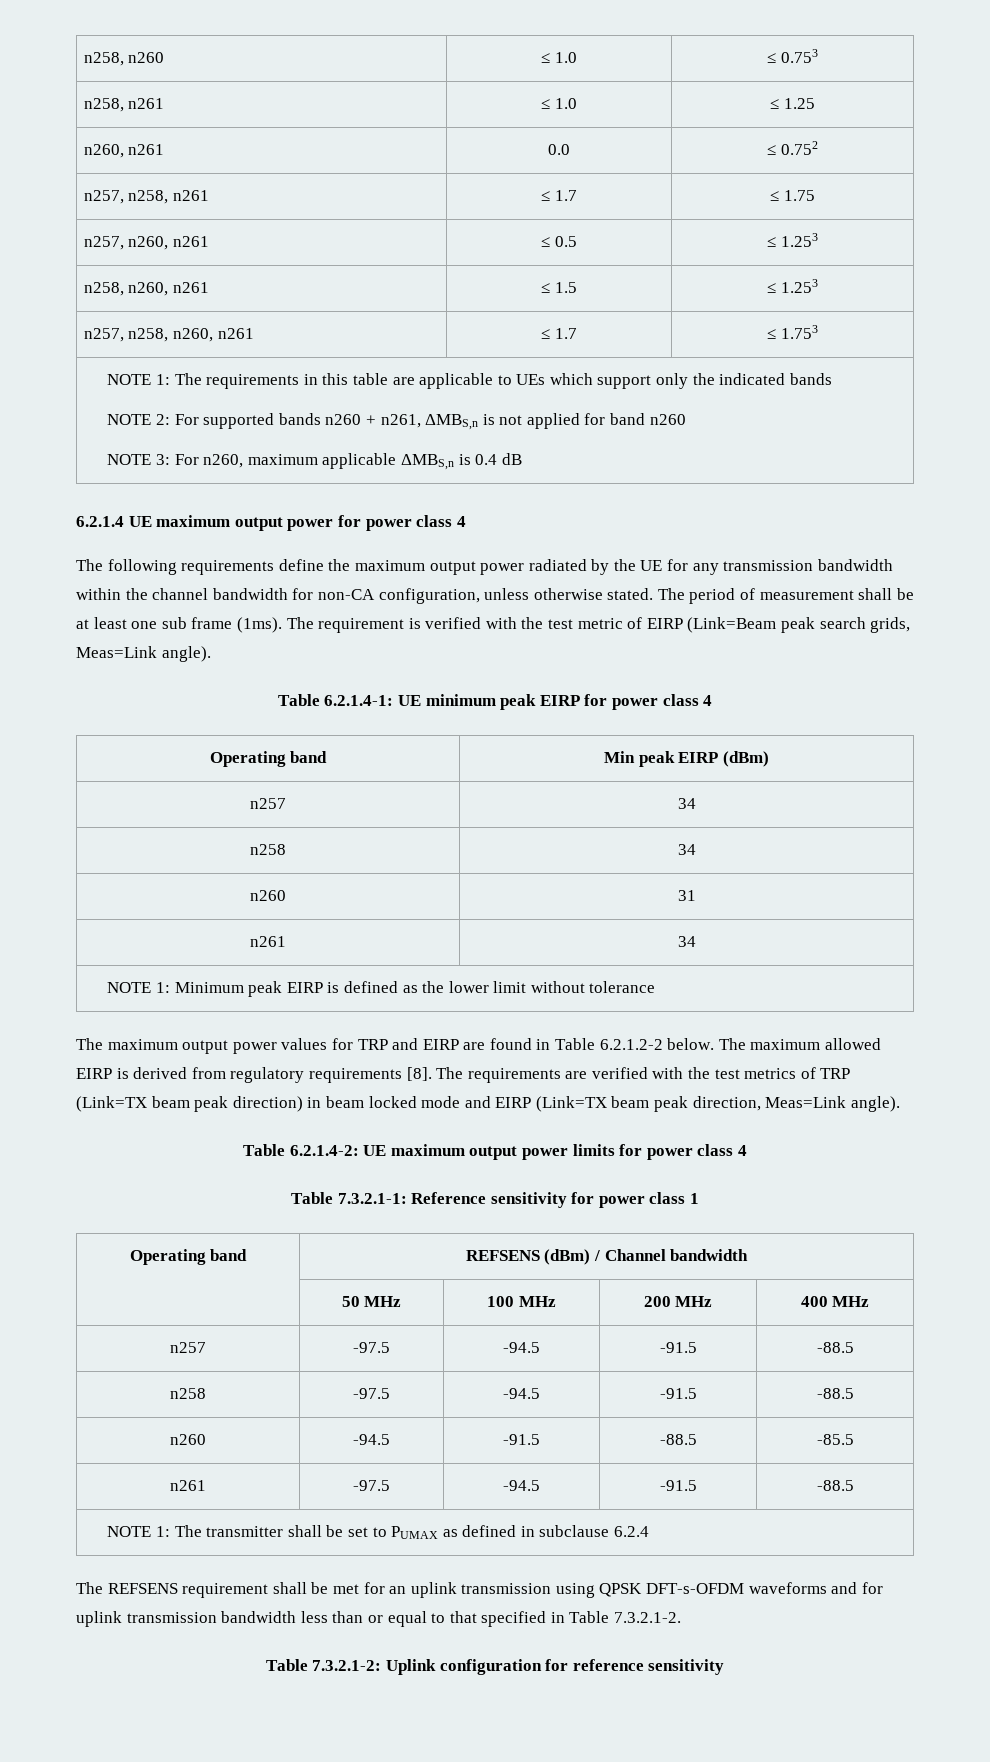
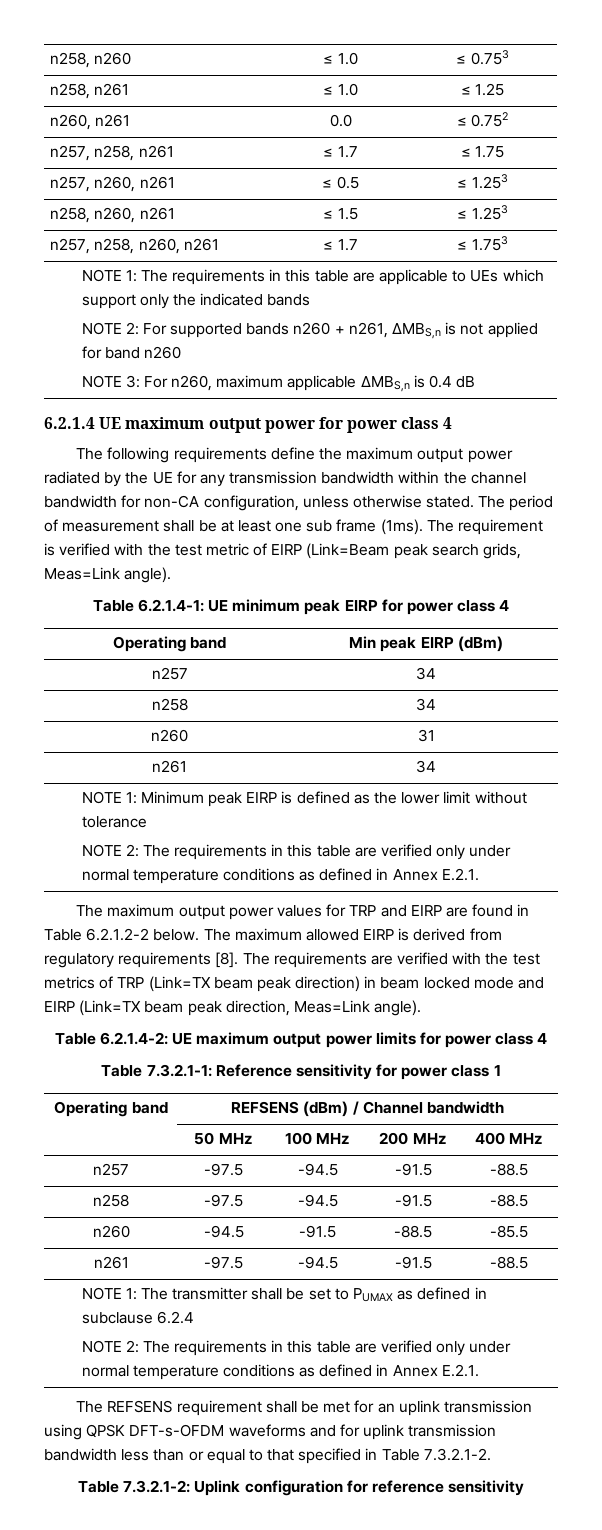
  NOTE 1: Minimum peak EIRP is defined as the lower limit without tolerance
+ NOTE 2: The requirements in this table are verified only under normal temperature conditions as defined in Annex E.2.1.
  NOTE 1: The transmitter shall be set to PUMAX as defined in subclause 6.2.4
+ NOTE 2: The requirements in this table are verified only under normal temperature conditions as defined in Annex E.2.1.

